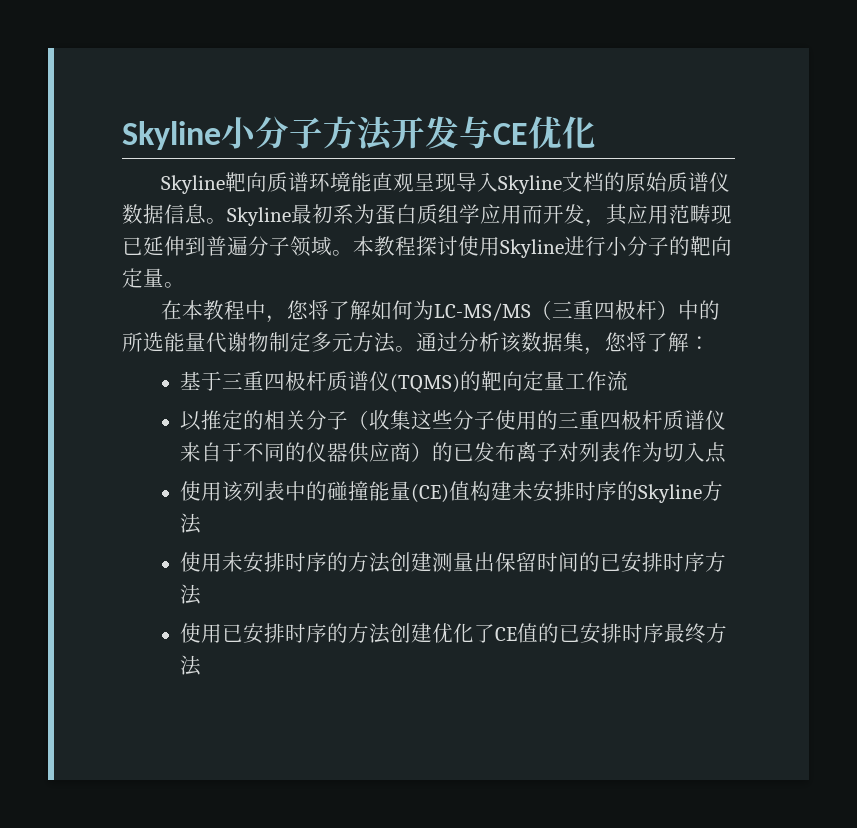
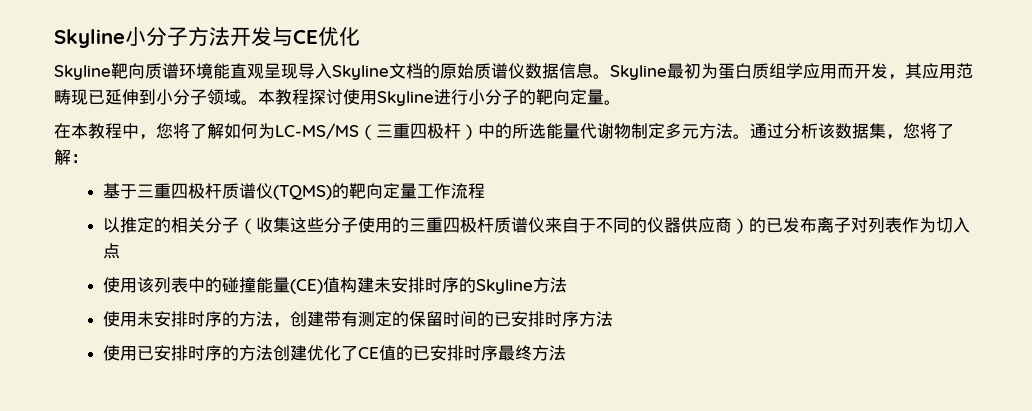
- Skyline最初系为蛋白质组学应用而开发，其应用范畴现已延伸到普遍分子领域。
+ Skyline最初为蛋白质组学应用而开发，其应用范畴现已延伸到小分子领域。
- 基于三重四极杆质谱仪(TQMS)的靶向定量工作流
+ 基于三重四极杆质谱仪(TQMS)的靶向定量工作流程
- 使用未安排时序的方法创建测量出保留时间的已安排时序方法
+ 使用未安排时序的方法，创建带有测定的保留时间的已安排时序方法

